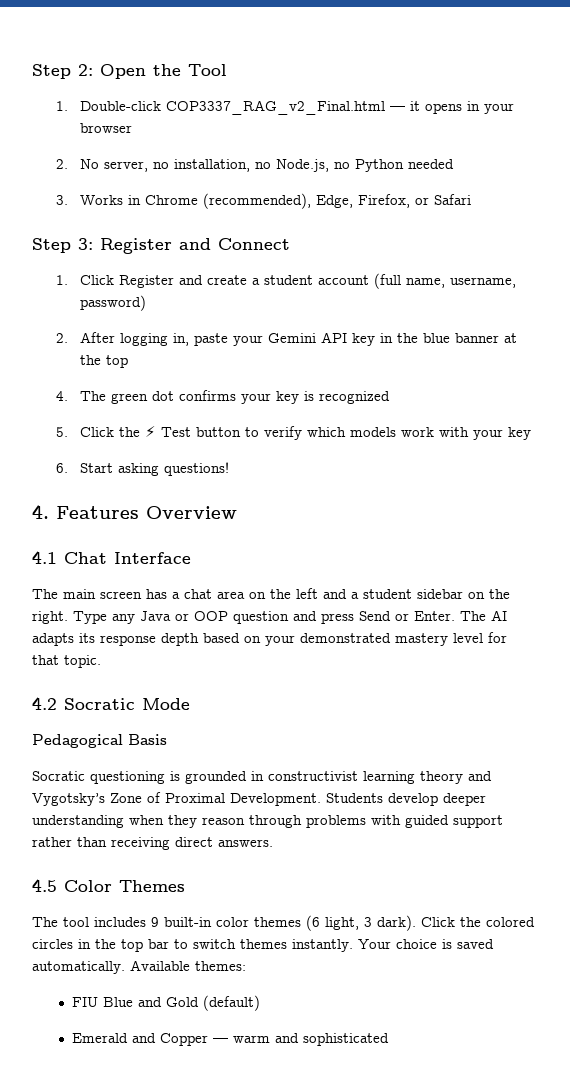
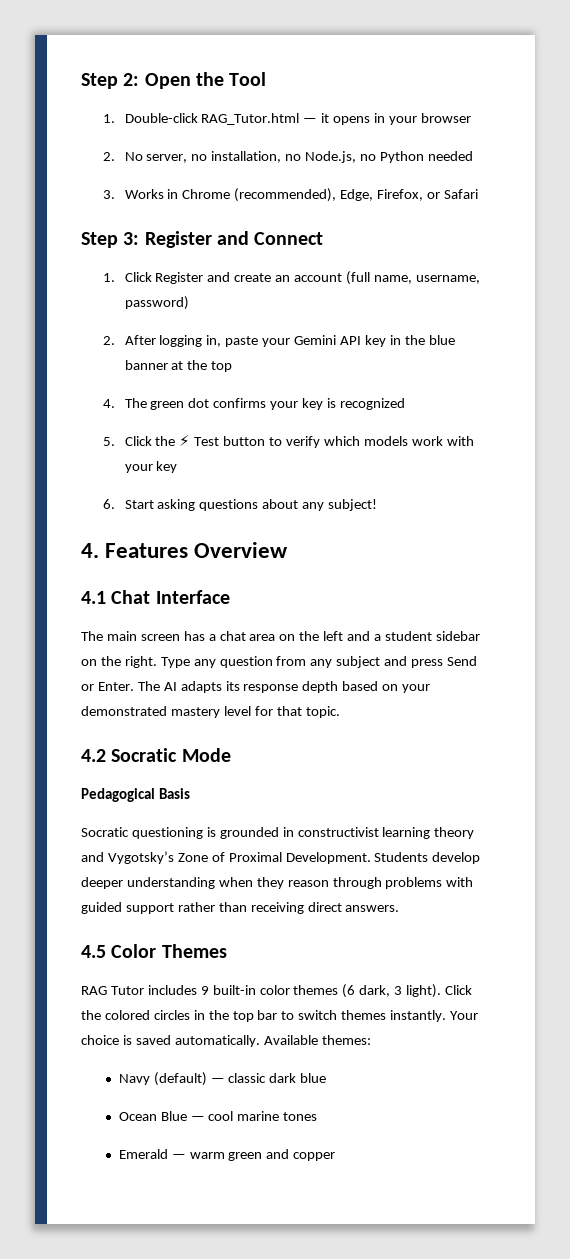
- 1. Double-click COP3337_RAG_v2_Final.html — it opens in your browser
+ 1. Double-click RAG_Tutor.html — it opens in your browser
- 1. Click Register and create a student account (full name, username, password)
+ 1. Click Register and create an account (full name, username, password)
- 6. Start asking questions!
+ 6. Start asking questions about any subject!
- Type any Java or OOP question and press Send or Enter.
+ Type any question from any subject and press Send or Enter.
- The tool includes 9 built-in color themes (6 light, 3 dark).
+ RAG Tutor includes 9 built-in color themes (6 dark, 3 light).
- FIU Blue and Gold (default)
- Emerald and Copper — warm and sophisticated
+ Navy (default) — classic dark blue
+ Ocean Blue — cool marine tones
+ Emerald — warm green and copper

